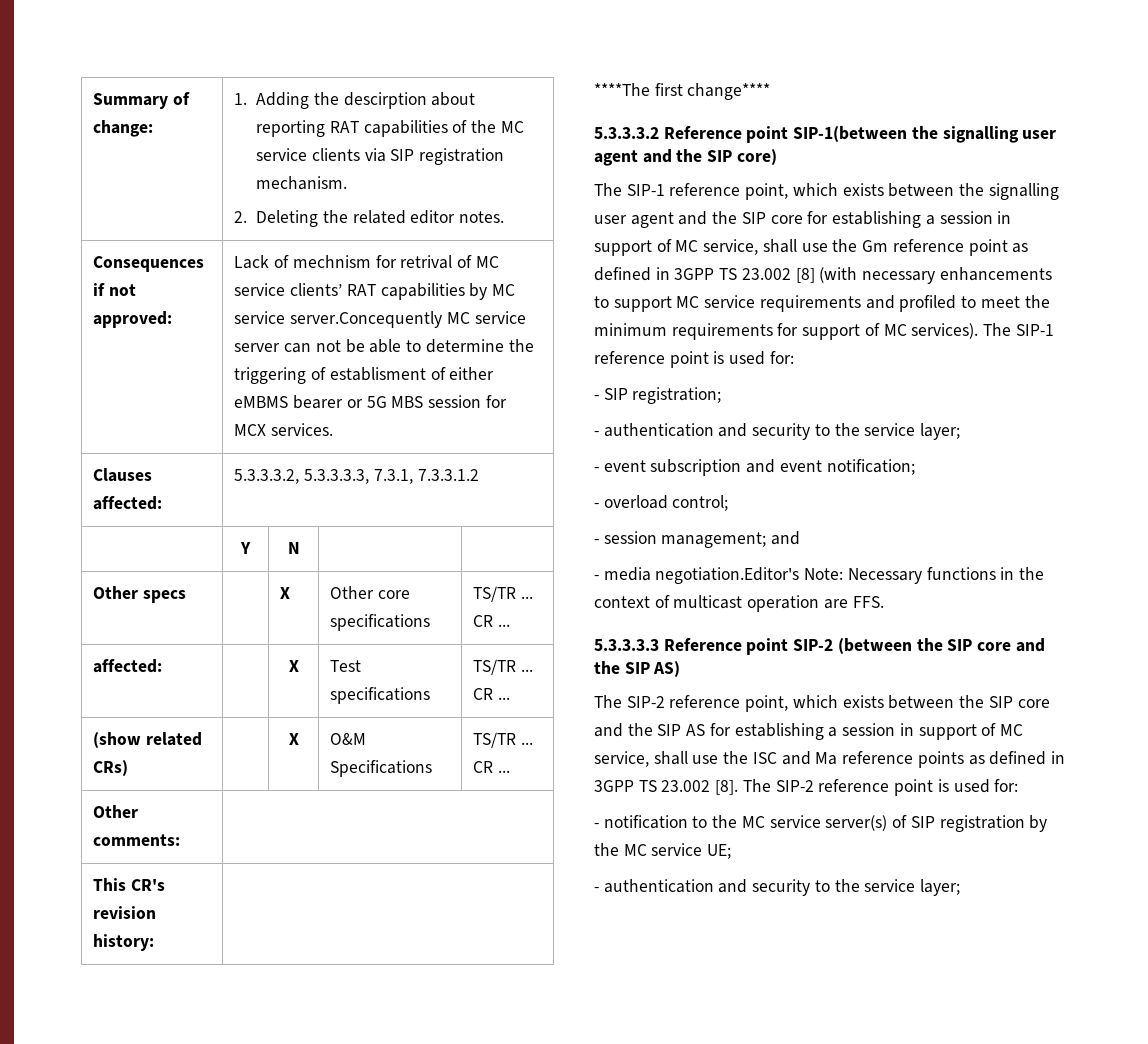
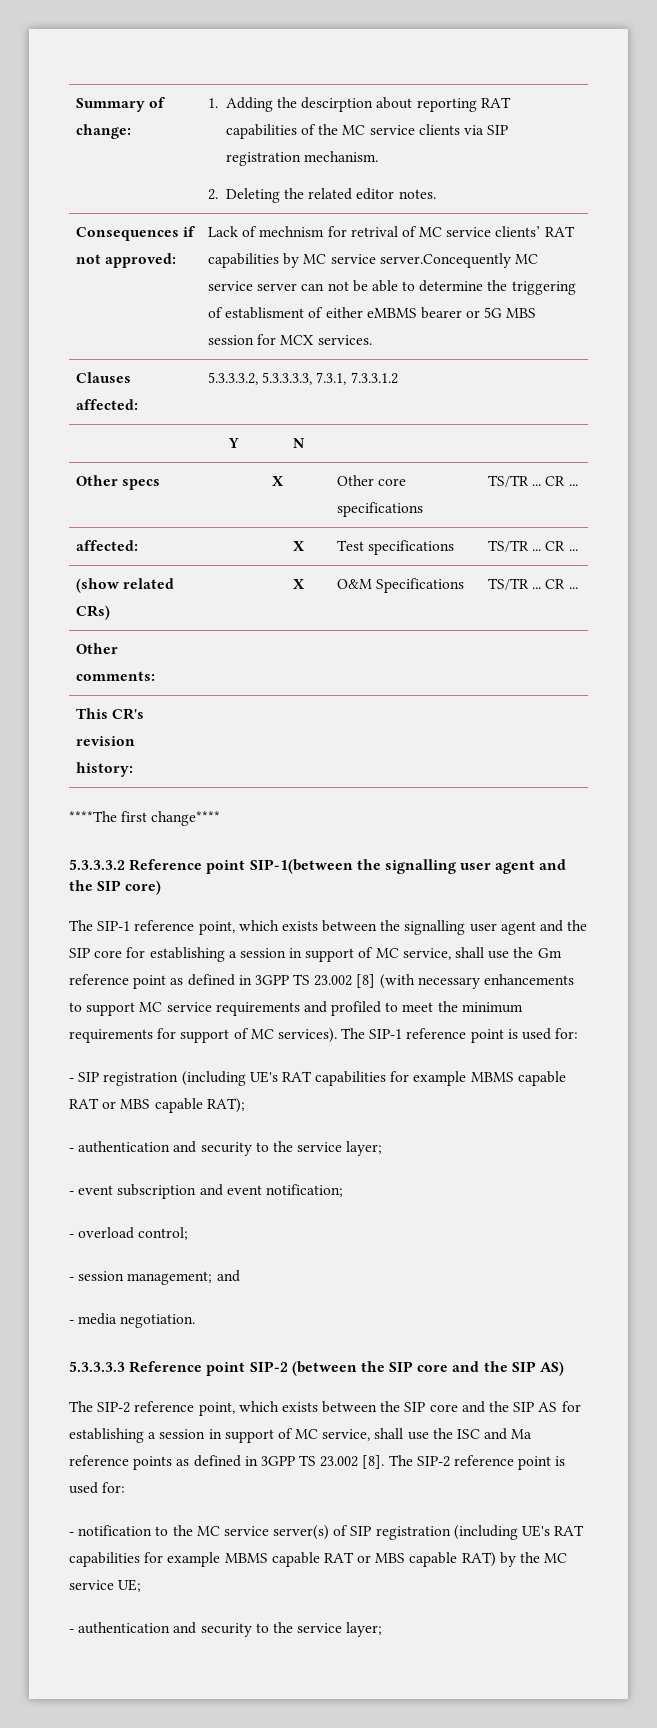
- - SIP registration;
+ - SIP registration (including UE's RAT capabilities for example MBMS capable RAT or MBS capable RAT);
- - media negotiation.Editor's Note: Necessary functions in the context of multicast operation are FFS.
+ - media negotiation.
- - notification to the MC service server(s) of SIP registration by the MC service UE;
+ - notification to the MC service server(s) of SIP registration (including UE's RAT capabilities for example MBMS capable RAT or MBS capable RAT) by the MC service UE;

